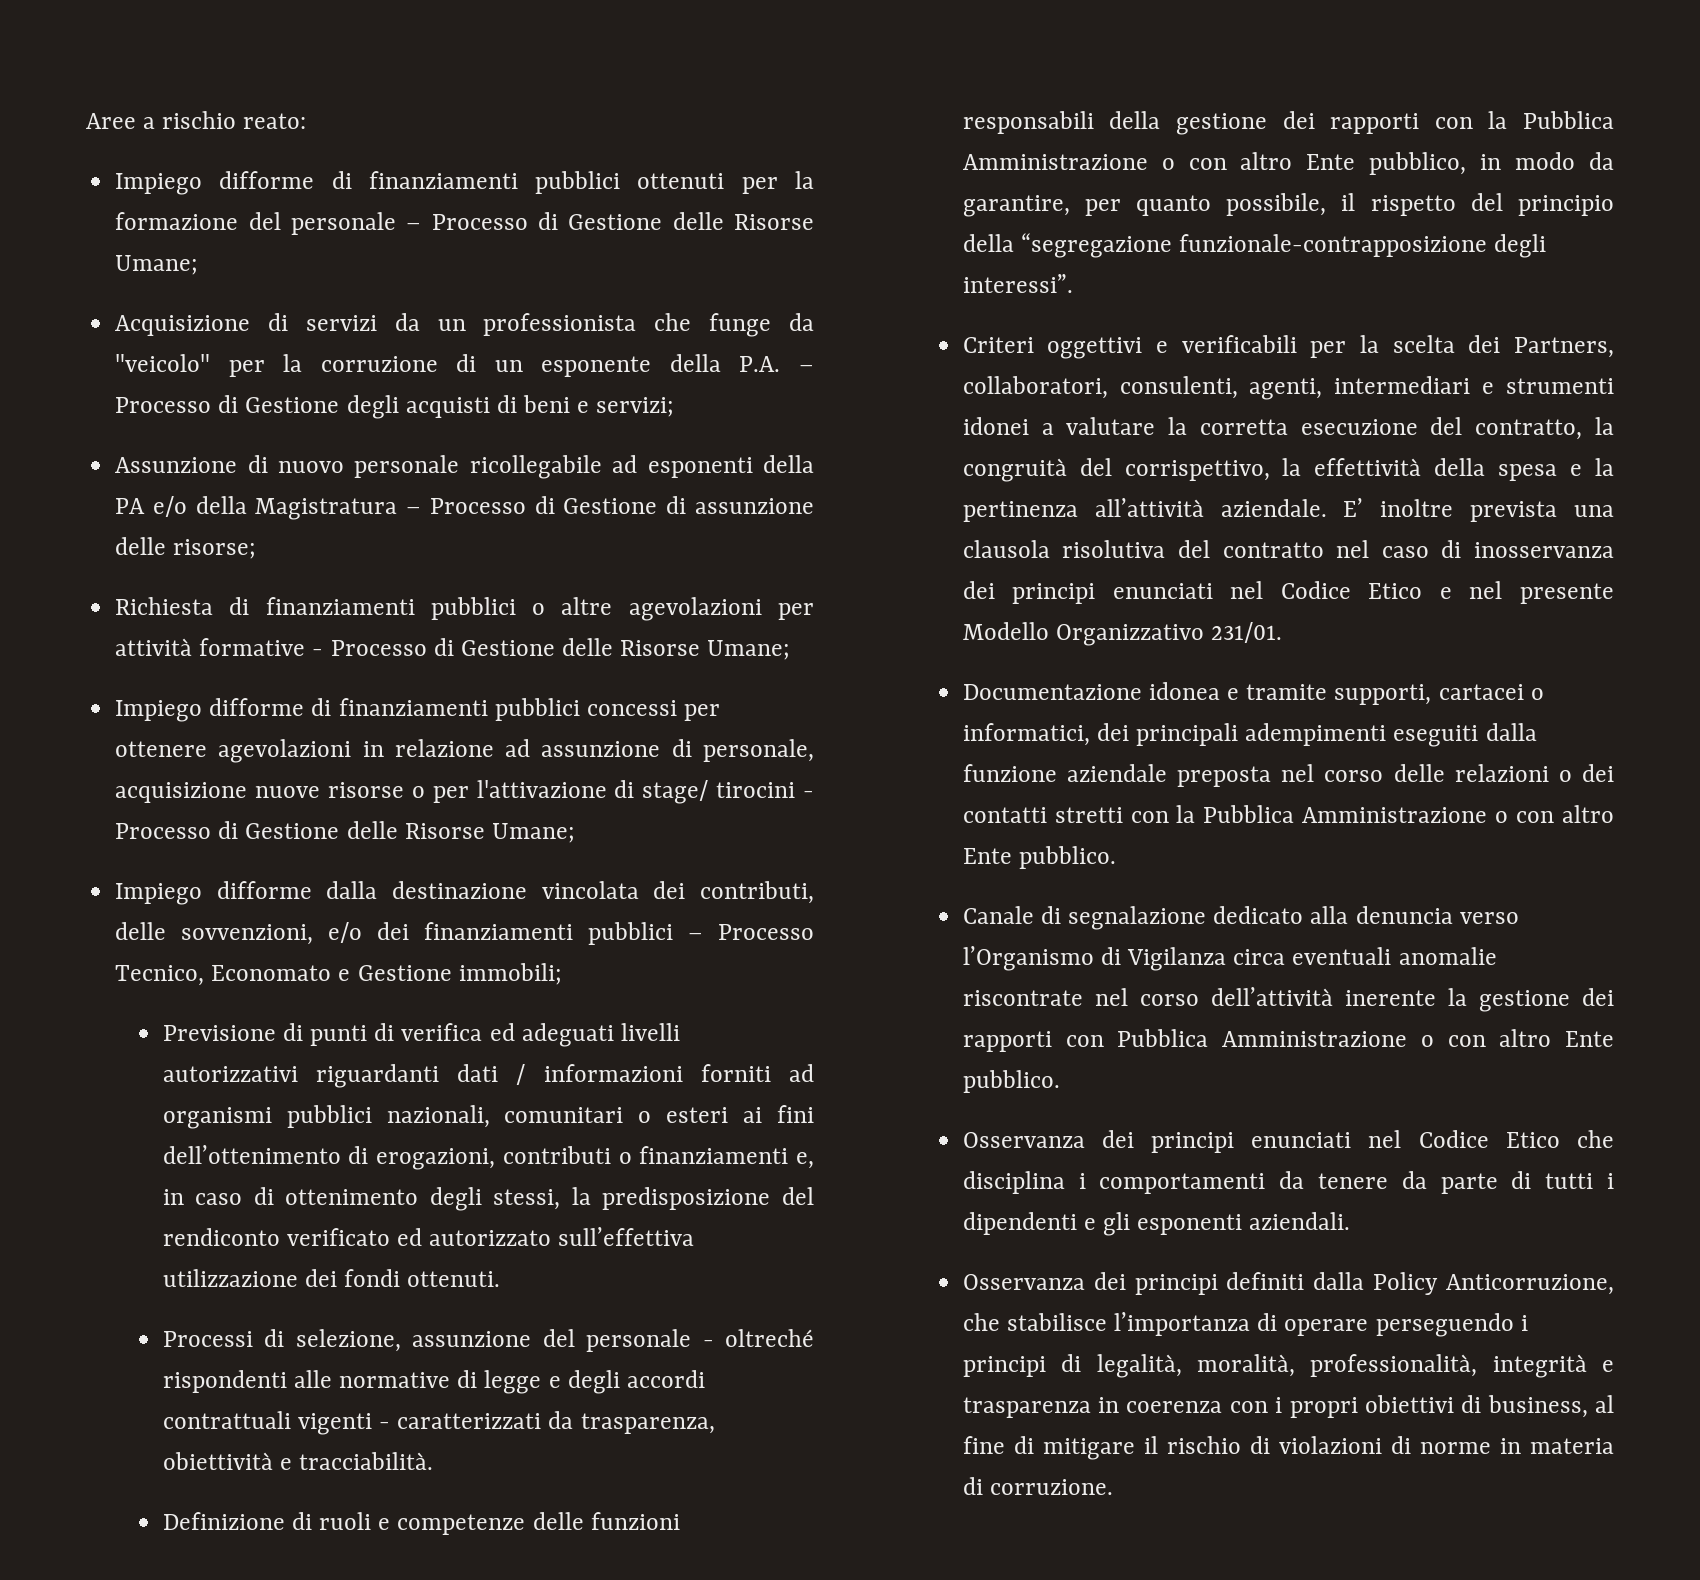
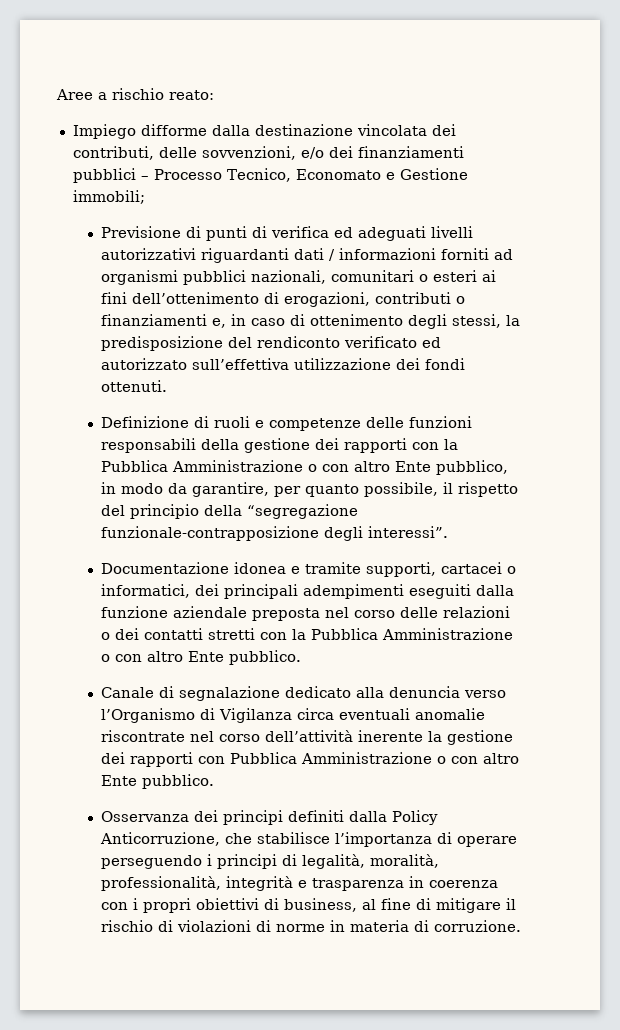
- Impiego difforme di finanziamenti pubblici ottenuti per la formazione del personale – Processo di Gestione delle Risorse Umane;
- Acquisizione di servizi da un professionista che funge da "veicolo" per la corruzione di un esponente della P.A. – Processo di Gestione degli acquisti di beni e servizi;
- Assunzione di nuovo personale ricollegabile ad esponenti della PA e/o della Magistratura – Processo di Gestione di assunzione delle risorse;
- Richiesta di finanziamenti pubblici o altre agevolazioni per attività formative - Processo di Gestione delle Risorse Umane;
- Impiego difforme di finanziamenti pubblici concessi per ottenere agevolazioni in relazione ad assunzione di personale, acquisizione nuove risorse o per l'attivazione di stage/ tirocini - Processo di Gestione delle Risorse Umane;
- Processi di selezione, assunzione del personale - oltreché rispondenti alle normative di legge e degli accordi contrattuali vigenti - caratterizzati da trasparenza, obiettività e tracciabilità.
- Criteri oggettivi e verificabili per la scelta dei Partners, collaboratori, consulenti, agenti, intermediari e strumenti idonei a valutare la corretta esecuzione del contratto, la congruità del corrispettivo, la effettività della spesa e la pertinenza all’attività aziendale. E’ inoltre prevista una clausola risolutiva del contratto nel caso di inosservanza dei principi enunciati nel Codice Etico e nel presente Modello Organizzativo 231/01.
- Osservanza dei principi enunciati nel Codice Etico che disciplina i comportamenti da tenere da parte di tutti i dipendenti e gli esponenti aziendali.

